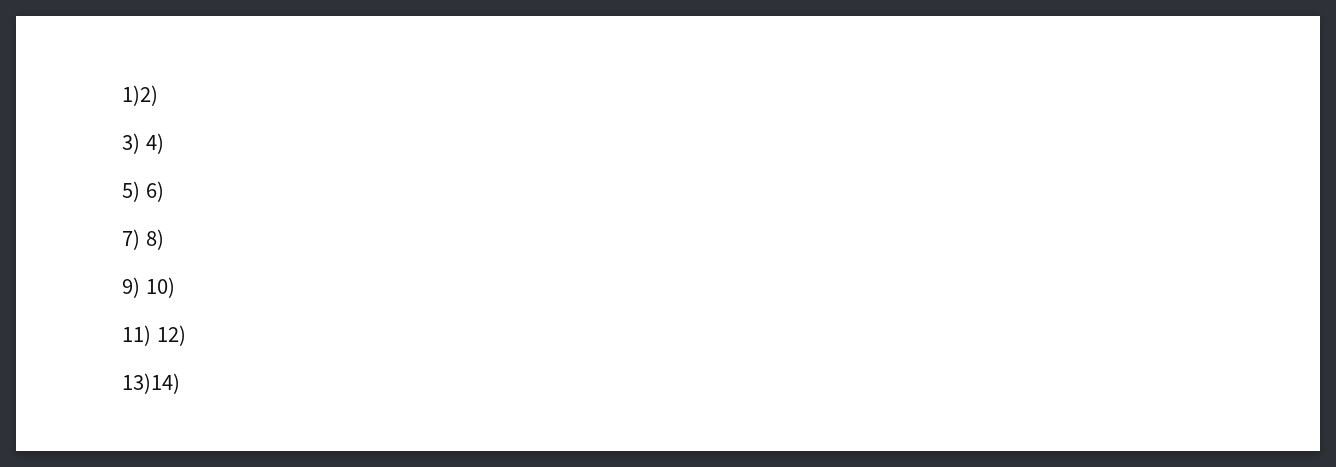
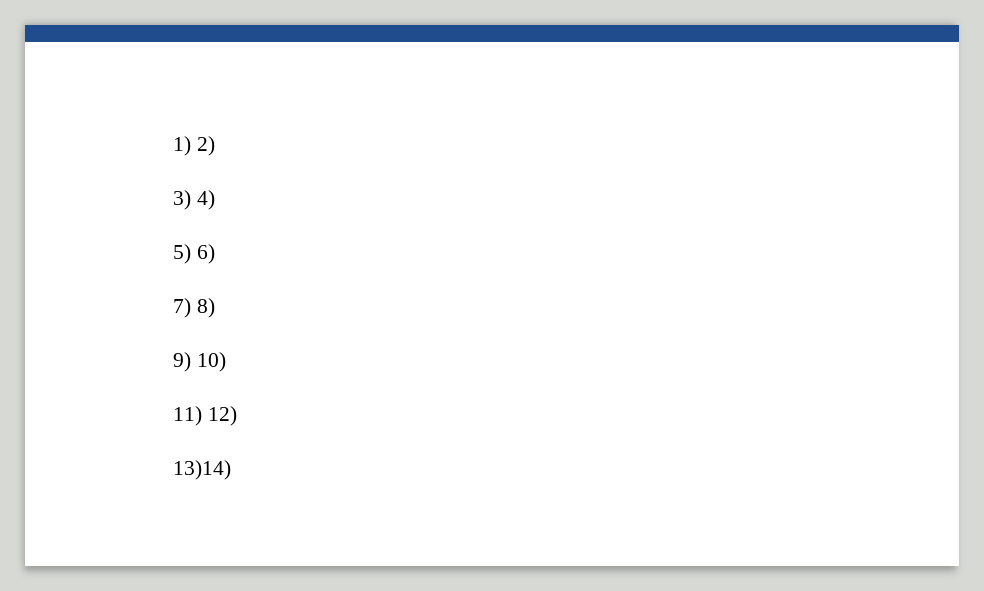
- 1)2)
+ 1) 2)

